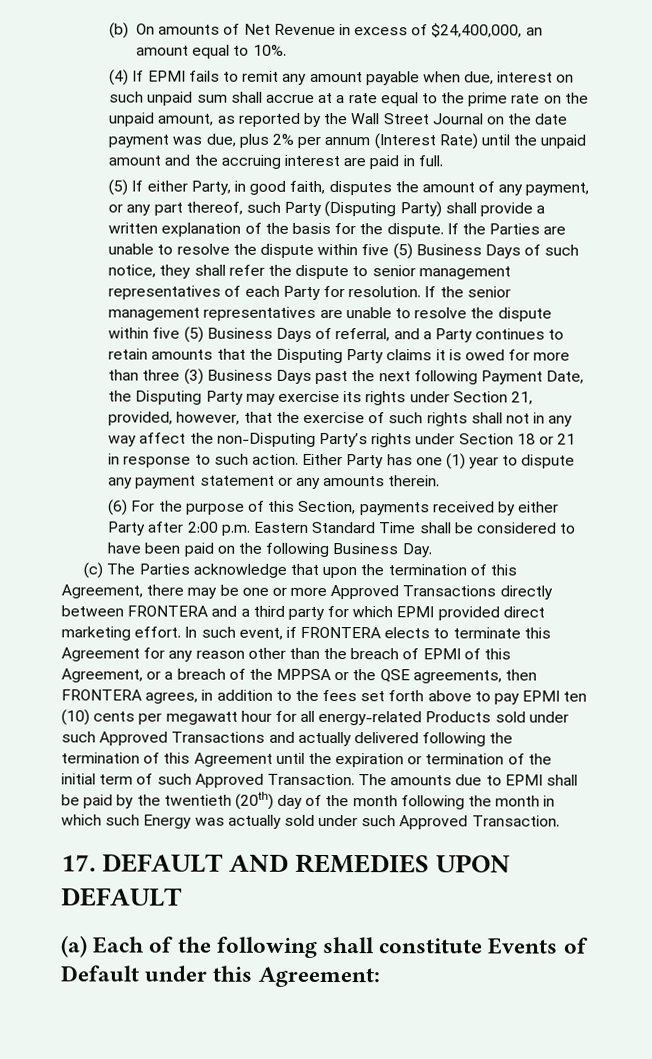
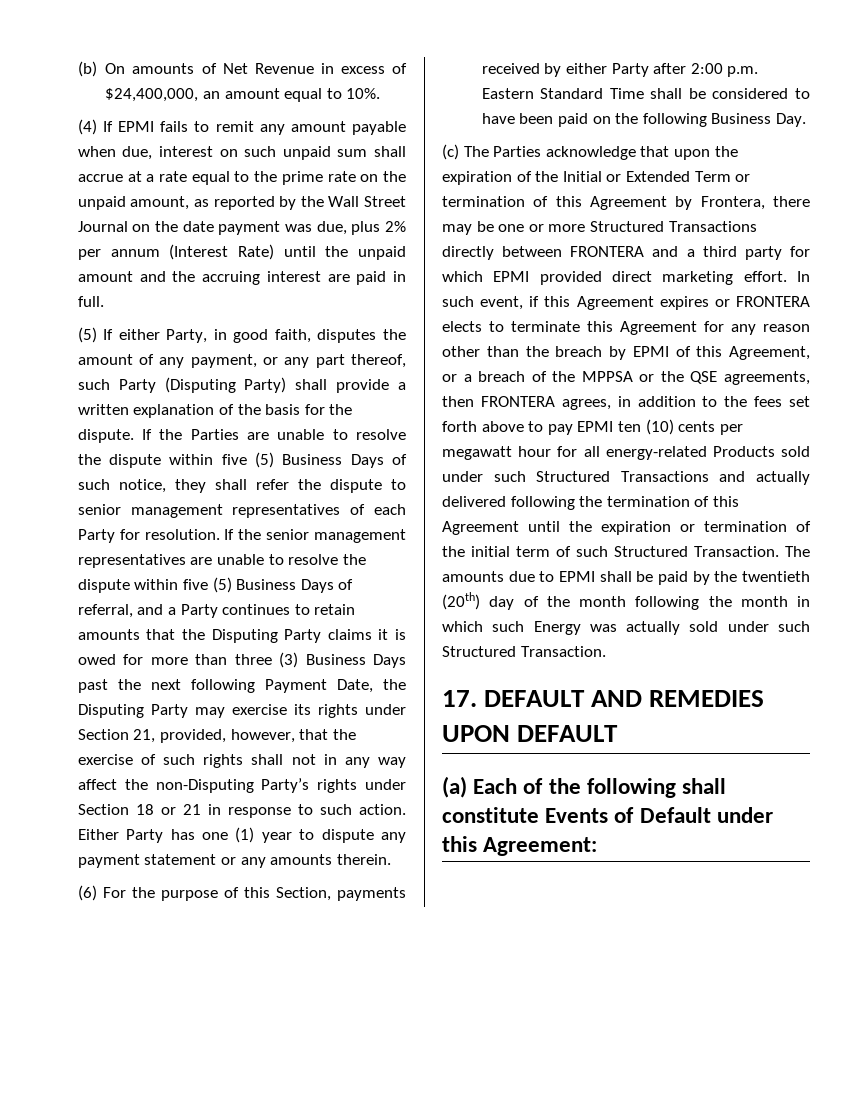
- (c) The Parties acknowledge that upon the termination of this Agreement, there may be one or more Approved Transactions directly between FRONTERA and a third party for which EPMI provided direct marketing effort.
+ (c) The Parties acknowledge that upon the expiration of the Initial or Extended Term or termination of this Agreement by Frontera, there may be one or more Structured Transactions directly between FRONTERA and a third party for which EPMI provided direct marketing effort.
- In such event, if FRONTERA elects to terminate this Agreement for any reason other than the breach of EPMI of this Agreement, or a breach of the MPPSA or the QSE agreements, then FRONTERA agrees, in addition to the fees set forth above to pay EPMI ten (10) cents per megawatt hour for all energy-related Products sold under such Approved Transactions and actually delivered following the termination of this Agreement until the expiration or termination of the initial term of such Approved Transaction.
+ In such event, if this Agreement expires or FRONTERA elects to terminate this Agreement for any reason other than the breach by EPMI of this Agreement, or a breach of the MPPSA or the QSE agreements, then FRONTERA agrees, in addition to the fees set forth above to pay EPMI ten (10) cents per megawatt hour for all energy-related Products sold under such Structured Transactions and actually delivered following the termination of this Agreement until the expiration or termination of the initial term of such Structured Transaction.
- The amounts due to EPMI shall be paid by the twentieth (20th) day of the month following the month in which such Energy was actually sold under such Approved Transaction.
+ The amounts due to EPMI shall be paid by the twentieth (20th) day of the month following the month in which such Energy was actually sold under such Structured Transaction.

